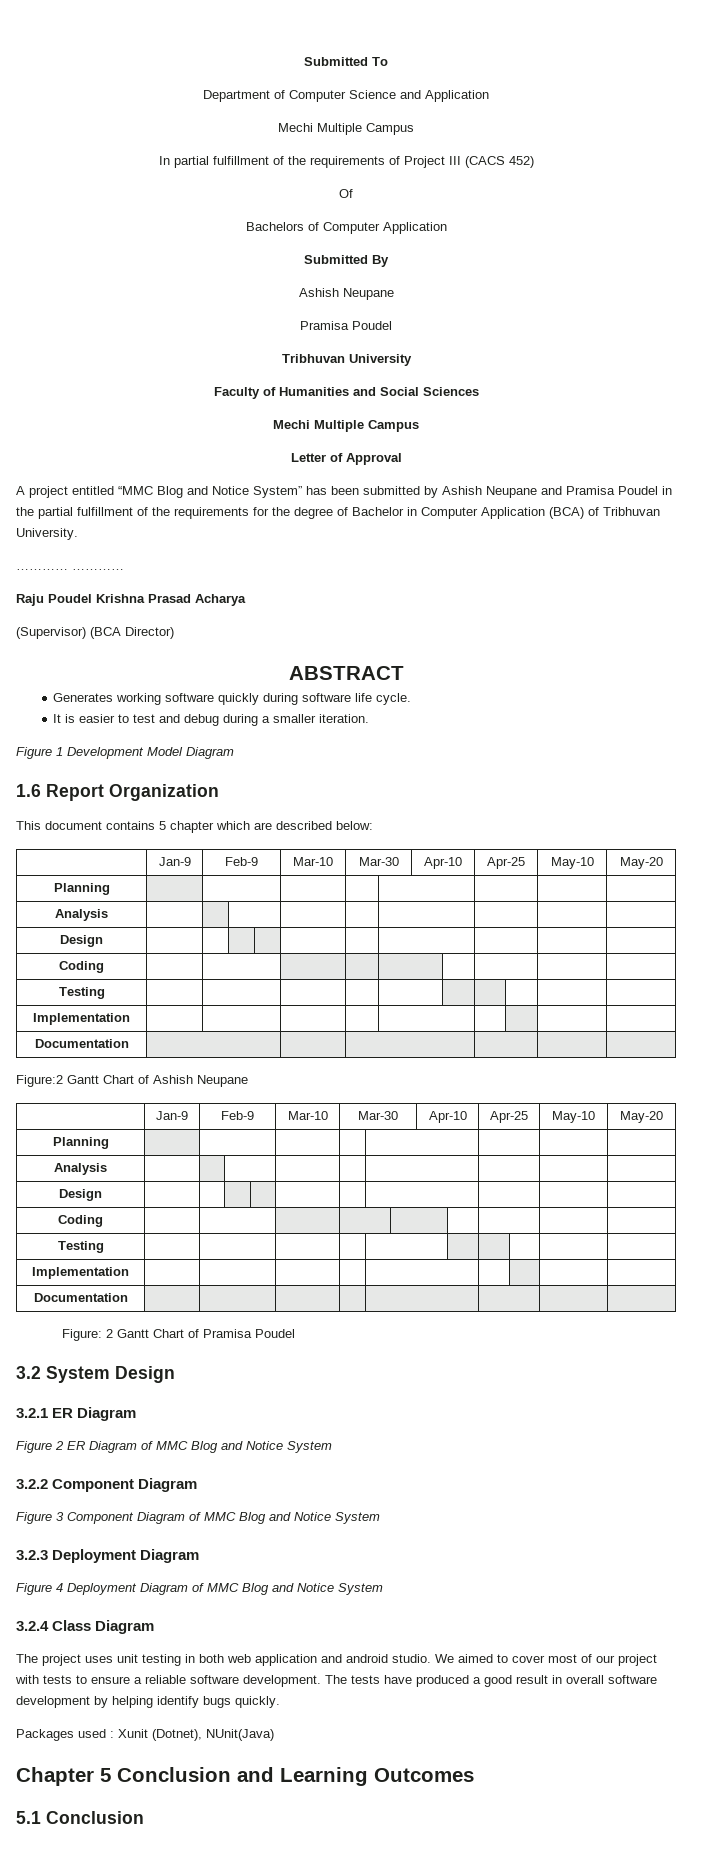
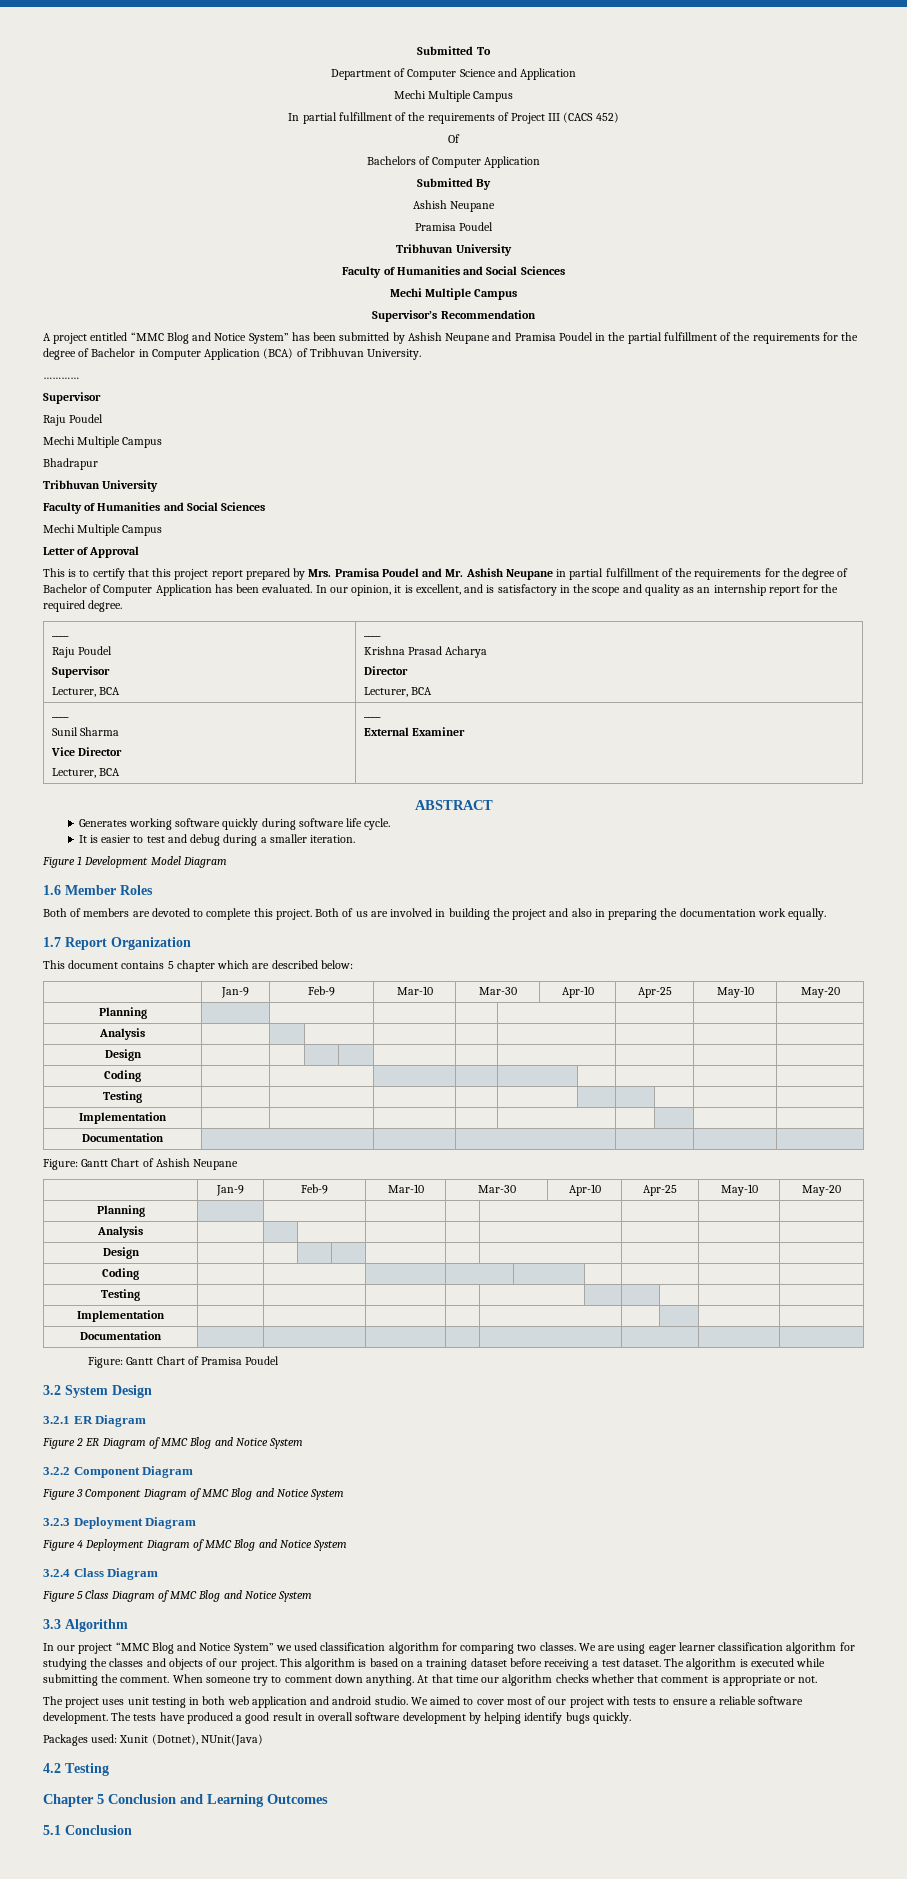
- Letter of Approval
+ Supervisor’s Recommendation
- ………… …………
- Raju Poudel Krishna Prasad Acharya
- (Supervisor) (BCA Director)
+ …………
+ Supervisor
+ Raju Poudel
+ Mechi Multiple Campus
+ Bhadrapur
+ Tribhuvan University
+ Faculty of Humanities and Social Sciences
+ Mechi Multiple Campus
+ Letter of Approval
+ This is to certify that this project report prepared by Mrs. Pramisa Poudel and Mr. Ashish Neupane in partial fulfillment of the requirements for the degree of Bachelor of Computer Application has been evaluated. In our opinion, it is excellent, and is satisfactory in the scope and quality as an internship report for the required degree.
+ ____
+ Raju Poudel
+ Supervisor
+ Lecturer, BCA | ____
+ Krishna Prasad Acharya
+ Director
+ Lecturer, BCA
+ ____
+ Sunil Sharma
+ Vice Director
+ Lecturer, BCA | ____
+ External Examiner
- 1.6 Report Organization
+ 1.6 Member Roles
+ Both of members are devoted to complete this project. Both of us are involved in building the project and also in preparing the documentation work equally.
+ 1.7 Report Organization
- Figure:2 Gantt Chart of Ashish Neupane
+ Figure: Gantt Chart of Ashish Neupane
- Figure: 2 Gantt Chart of Pramisa Poudel
+ Figure: Gantt Chart of Pramisa Poudel
+ Figure 5 Class Diagram of MMC Blog and Notice System
+ 3.3 Algorithm
+ In our project “MMC Blog and Notice System” we used classification algorithm for comparing two classes. We are using eager learner classification algorithm for studying the classes and objects of our project. This algorithm is based on a training dataset before receiving a test dataset. The algorithm is executed while submitting the comment. When someone try to comment down anything. At that time our algorithm checks whether that comment is appropriate or not.
- Packages used : Xunit (Dotnet), NUnit(Java)
+ Packages used: Xunit (Dotnet), NUnit(Java)
+ 4.2 Testing

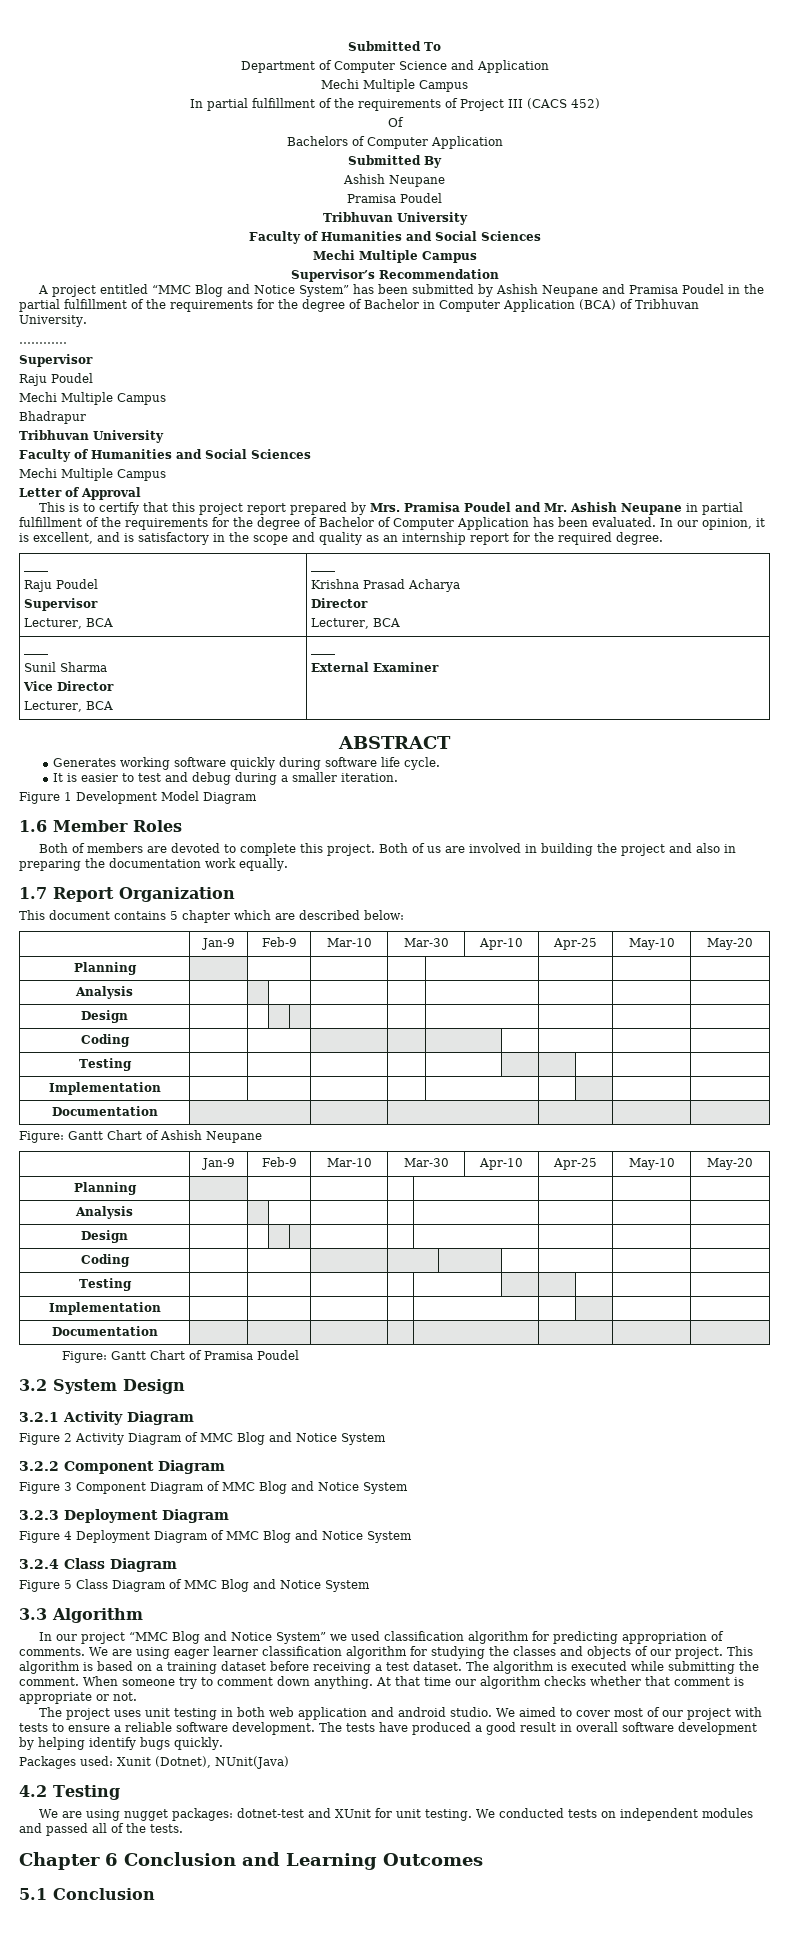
- 3.2.1 ER Diagram
+ 3.2.1 Activity Diagram
- Figure 2 ER Diagram of MMC Blog and Notice System
+ Figure 2 Activity Diagram of MMC Blog and Notice System
- In our project “MMC Blog and Notice System” we used classification algorithm for comparing two classes.
+ In our project “MMC Blog and Notice System” we used classification algorithm for predicting appropriation of comments.
+ We are using nugget packages: dotnet-test and XUnit for unit testing. We conducted tests on independent modules and passed all of the tests.
- Chapter 5 Conclusion and Learning Outcomes
+ Chapter 6 Conclusion and Learning Outcomes

